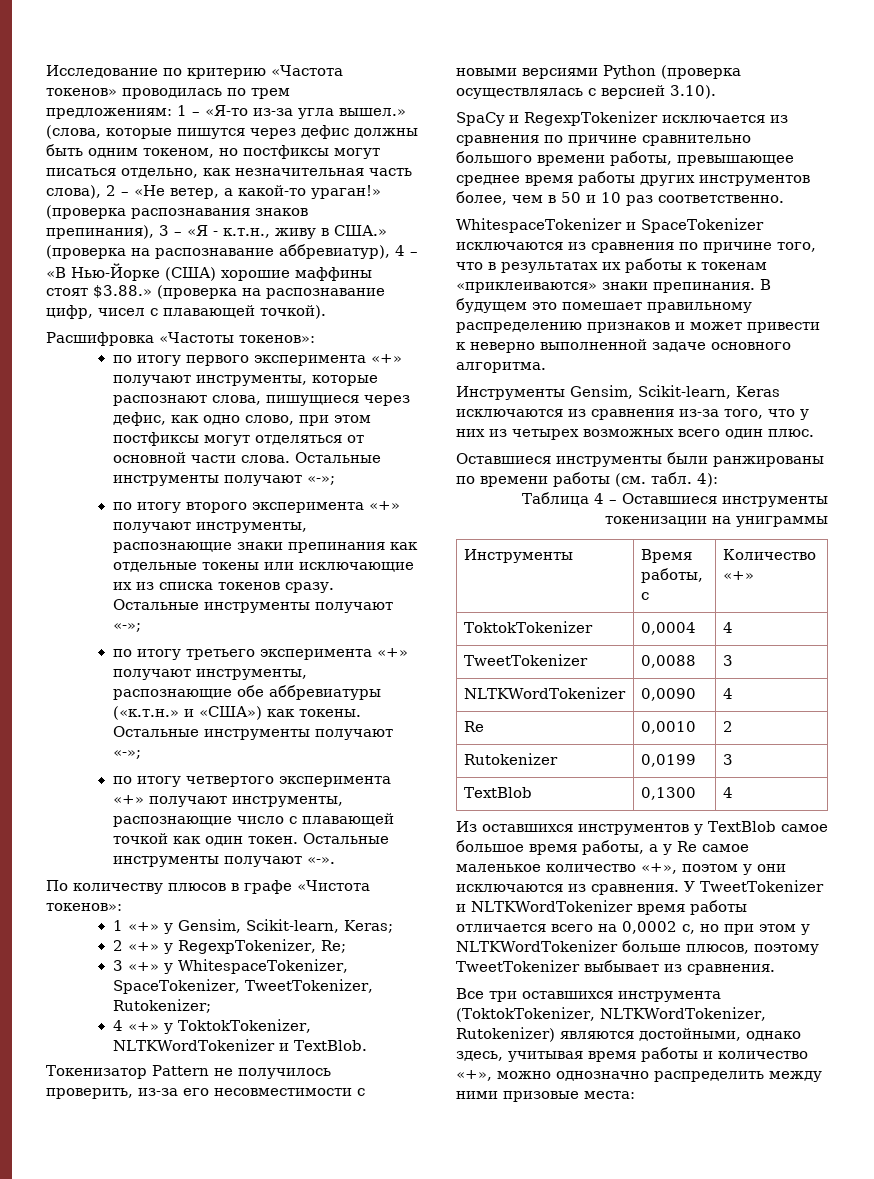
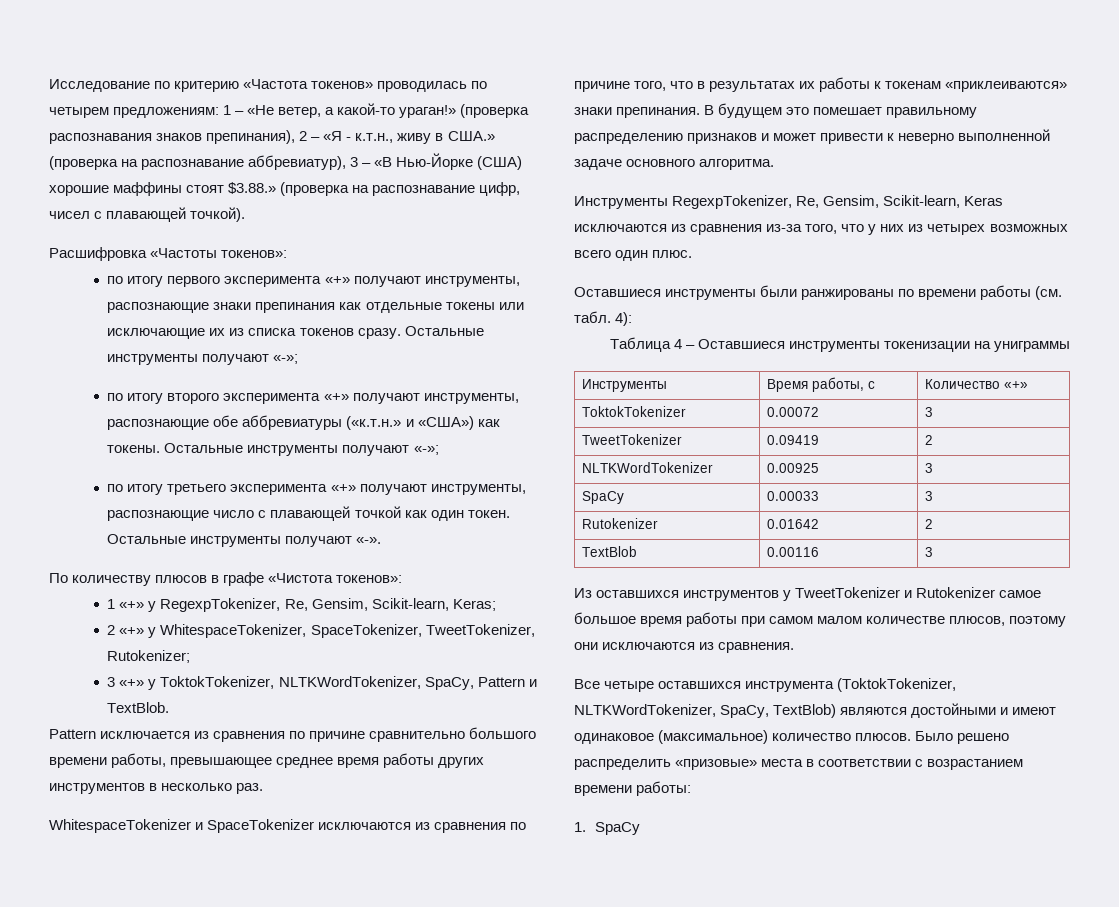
- Исследование по критерию «Частота токенов» проводилась по трем предложениям: 1 – «Я-то из-за угла вышел.» (слова, которые пишутся через дефис должны быть одним токеном, но постфиксы могут писаться отдельно, как незначительная часть слова), 2 – «Не ветер, а какой-то ураган!»
+ Исследование по критерию «Частота токенов» проводилась по четырем предложениям: 1 – «Не ветер, а какой-то ураган!»
- (проверка распознавания знаков препинания), 3 – «Я - к.т.н., живу в США.» (проверка на распознавание аббревиатур), 4 – «В Нью-Йорке (США) хорошие маффины стоят $3.88.» (проверка на распознавание цифр, чисел с плавающей точкой).
+ (проверка распознавания знаков препинания), 2 – «Я - к.т.н., живу в США.» (проверка на распознавание аббревиатур), 3 – «В Нью-Йорке (США) хорошие маффины стоят $3.88.» (проверка на распознавание цифр, чисел с плавающей точкой).
- по итогу первого эксперимента «+» получают инструменты, которые распознают слова, пишущиеся через дефис, как одно слово, при этом постфиксы могут отделяться от основной части слова. Остальные инструменты получают «-»;
- по итогу второго эксперимента «+» получают инструменты, распознающие знаки препинания как отдельные токены или исключающие их из списка токенов сразу.
+ по итогу первого эксперимента «+» получают инструменты, распознающие знаки препинания как отдельные токены или исключающие их из списка токенов сразу.
- по итогу третьего эксперимента «+» получают инструменты, распознающие обе аббревиатуры («к.т.н.» и «США») как токены.
+ по итогу второго эксперимента «+» получают инструменты, распознающие обе аббревиатуры («к.т.н.» и «США») как токены.
- по итогу четвертого эксперимента «+» получают инструменты, распознающие число с плавающей точкой как один токен.
+ по итогу третьего эксперимента «+» получают инструменты, распознающие число с плавающей точкой как один токен.
- 1 «+» у Gensim, Scikit-learn, Keras;
+ 1 «+» у RegexpTokenizer, Re, Gensim, Scikit-learn, Keras;
- 2 «+» у RegexpTokenizer, Re;
- 3 «+» у WhitespaceTokenizer, SpaceTokenizer, TweetTokenizer, Rutokenizer;
+ 2 «+» у WhitespaceTokenizer, SpaceTokenizer, TweetTokenizer, Rutokenizer;
- 4 «+» у ToktokTokenizer, NLTKWordTokenizer и TextBlob.
+ 3 «+» у ToktokTokenizer, NLTKWordTokenizer, SpaCy, Pattern и TextBlob.
- Токенизатор Pattern не получилось проверить, из-за его несовместимости с новыми версиями Python (проверка осуществлялась с версией 3.10).
- SpaCy и RegexpTokenizer исключается из сравнения по причине сравнительно большого времени работы, превышающее среднее время работы других инструментов более, чем в 50 и 10 раз соответственно.
+ Pattern исключается из сравнения по причине сравнительно большого времени работы, превышающее среднее время работы других инструментов в несколько раз.
- Инструменты Gensim, Scikit-learn, Keras исключаются из сравнения из-за того, что у них из четырех возможных всего один плюс.
+ Инструменты RegexpTokenizer, Re, Gensim, Scikit-learn, Keras исключаются из сравнения из-за того, что у них из четырех возможных всего один плюс.
- ToktokTokenizer | 0,0004 | 4
+ ToktokTokenizer | 0.00072 | 3
- TweetTokenizer | 0,0088 | 3
- NLTKWordTokenizer | 0,0090 | 4
- Re | 0,0010 | 2
- Rutokenizer | 0,0199 | 3
- TextBlob | 0,1300 | 4
+ TweetTokenizer | 0.09419 | 2
+ NLTKWordTokenizer | 0.00925 | 3
+ SpaCy | 0.00033 | 3
+ Rutokenizer | 0.01642 | 2
+ TextBlob | 0.00116 | 3
- Из оставшихся инструментов у TextBlob самое большое время работы, а у Re самое маленькое количество «+», поэтом у они исключаются из сравнения. У TweetTokenizer и NLTKWordTokenizer время работы отличается всего на 0,0002 с, но при этом у NLTKWordTokenizer больше плюсов, поэтому TweetTokenizer выбывает из сравнения.
+ Из оставшихся инструментов у TweetTokenizer и Rutokenizer самое большое время работы при самом малом количестве плюсов, поэтому они исключаются из сравнения.
- Все три оставшихся инструмента (ToktokTokenizer, NLTKWordTokenizer, Rutokenizer) являются достойными, однако здесь, учитывая время работы и количество «+», можно однозначно распределить между ними призовые места:
+ Все четыре оставшихся инструмента (ToktokTokenizer, NLTKWordTokenizer, SpaCy, TextBlob) являются достойными и имеют одинаковое (максимальное) количество плюсов. Было решено распределить «призовые» места в соответствии с возрастанием времени работы:
+ 1. SpaCy

